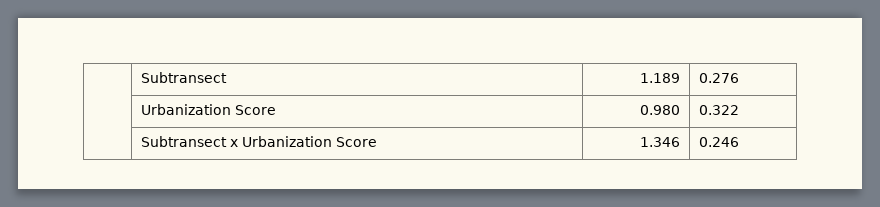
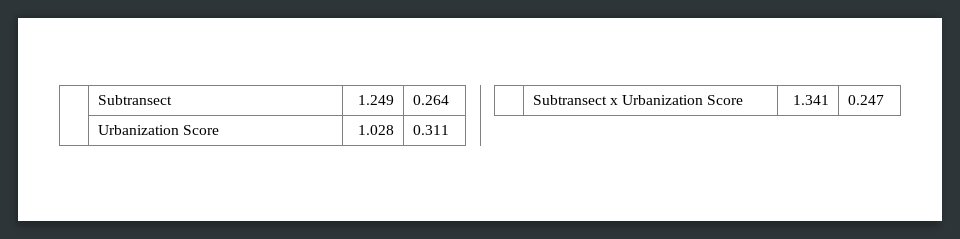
- | Subtransect | 1.189 | 0.276
- | Urbanization Score | 0.980 | 0.322
+ | Subtransect | 1.249 | 0.264
+ | Urbanization Score | 1.028 | 0.311
- | Subtransect x Urbanization Score | 1.346 | 0.246
+ | Subtransect x Urbanization Score | 1.341 | 0.247

